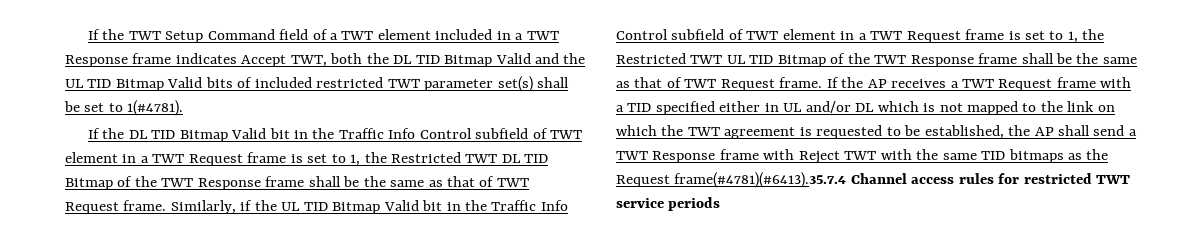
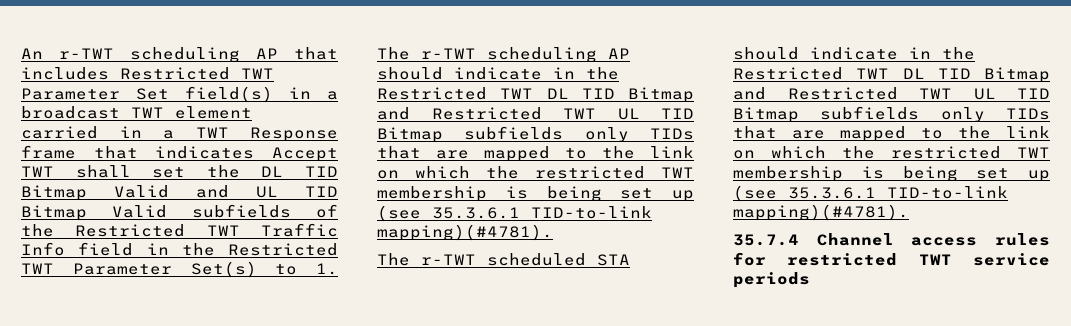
- If the TWT Setup Command field of a TWT element included in a TWT Response frame indicates Accept TWT, both the DL TID Bitmap Valid and the UL TID Bitmap Valid bits of included restricted TWT parameter set(s) shall be set to 1(#4781).
- If the DL TID Bitmap Valid bit in the Traffic Info Control subfield of TWT element in a TWT Request frame is set to 1, the Restricted TWT DL TID Bitmap of the TWT Response frame shall be the same as that of TWT Request frame. Similarly, if the UL TID Bitmap Valid bit in the Traffic Info Control subfield of TWT element in a TWT Request frame is set to 1, the Restricted TWT UL TID Bitmap of the TWT Response frame shall be the same as that of TWT Request frame. If the AP receives a TWT Request frame with a TID specified either in UL and/or DL which is not mapped to the link on which the TWT agreement is requested to be established, the AP shall send a TWT Response frame with Reject TWT with the same TID bitmaps as the Request frame(#4781)(#6413).35.7.4 Channel access rules for restricted TWT service periods
+ An r-TWT scheduling AP that includes Restricted TWT Parameter Set field(s) in a broadcast TWT element carried in a TWT Response frame that indicates Accept TWT shall set the DL TID Bitmap Valid and UL TID Bitmap Valid subfields of the Restricted TWT Traffic Info field in the Restricted TWT Parameter Set(s) to 1. The r-TWT scheduling AP should indicate in the Restricted TWT DL TID Bitmap and Restricted TWT UL TID Bitmap subfields only TIDs that are mapped to the link on which the restricted TWT membership is being set up (see 35.3.6.1 TID-to-link mapping)(#4781).
+ The r-TWT scheduled STA should indicate in the Restricted TWT DL TID Bitmap and Restricted TWT UL TID Bitmap subfields only TIDs that are mapped to the link on which the restricted TWT membership is being set up (see 35.3.6.1 TID-to-link mapping)(#4781).
+ 35.7.4 Channel access rules for restricted TWT service periods

